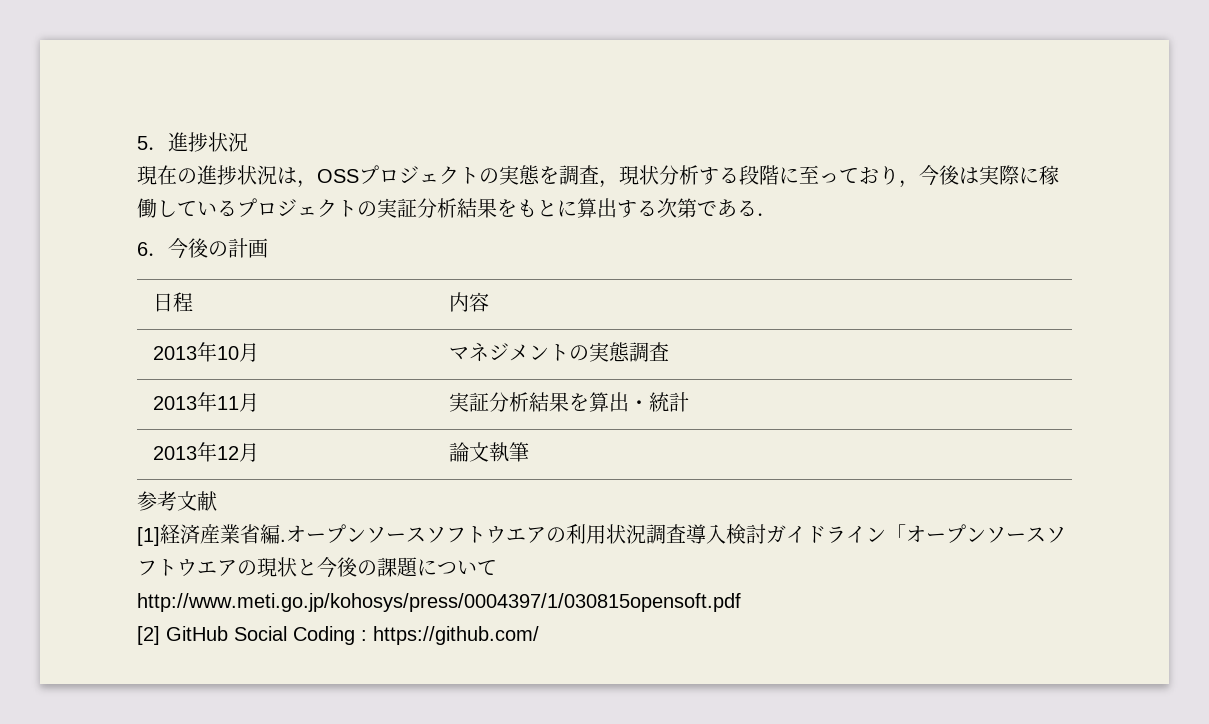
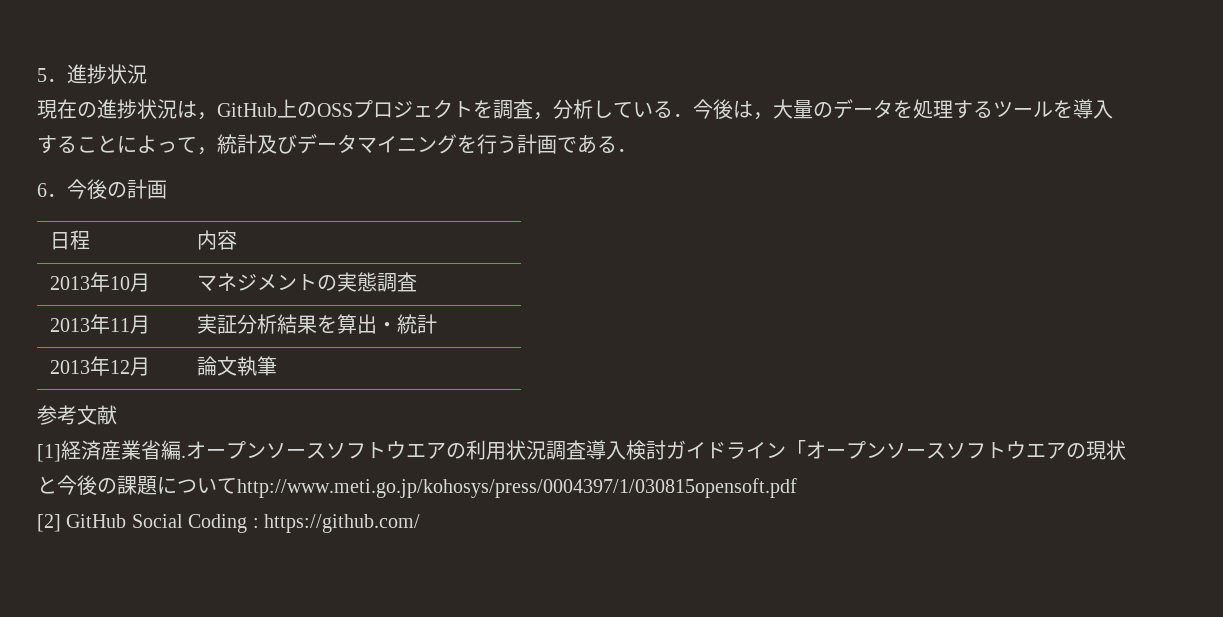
- 現在の進捗状況は，OSSプロジェクトの実態を調査，現状分析する段階に至っており，今後は実際に稼働しているプロジェクトの実証分析結果をもとに算出する次第である．
+ 現在の進捗状況は，GitHub上のOSSプロジェクトを調査，分析している．今後は，大量のデータを処理するツールを導入することによって，統計及びデータマイニングを行う計画である．

